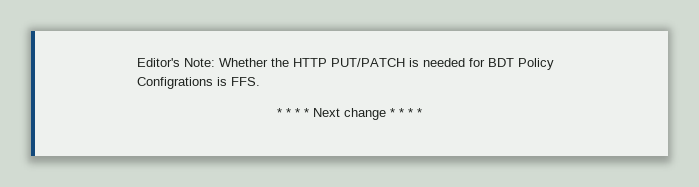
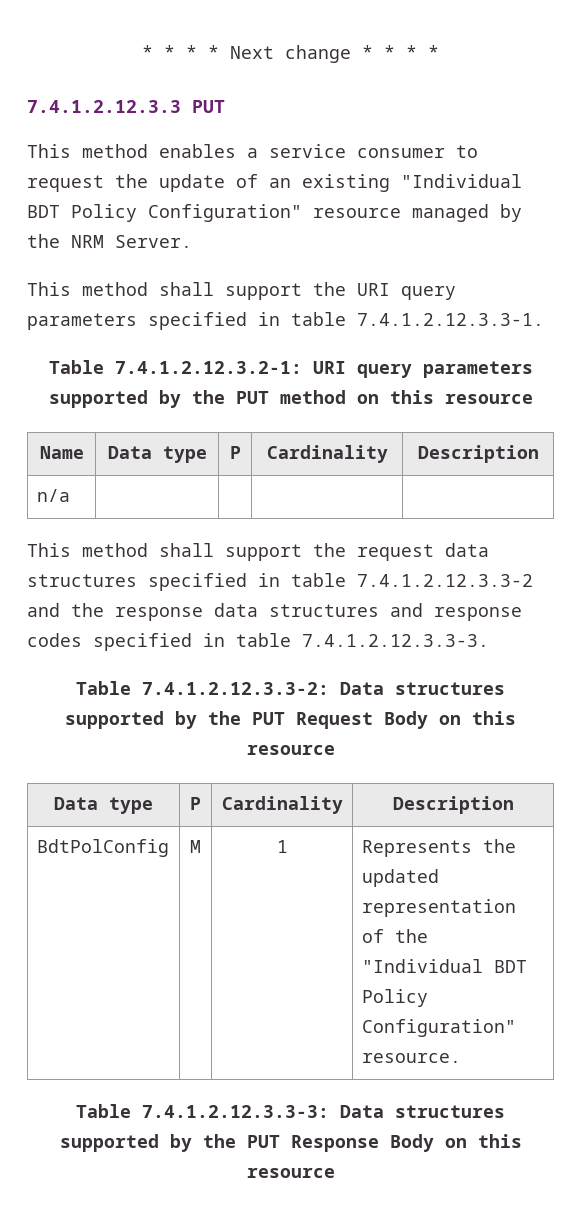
- Editor's Note: Whether the HTTP PUT/PATCH is needed for BDT Policy Configrations is FFS.
+ 7.4.1.2.12.3.3 PUT
+ This method enables a service consumer to request the update of an existing "Individual BDT Policy Configuration" resource managed by the NRM Server.
+ This method shall support the URI query parameters specified in table 7.4.1.2.12.3.3-1.
+ Table 7.4.1.2.12.3.2-1: URI query parameters supported by the PUT method on this resource
+ Name | Data type | P | Cardinality | Description
+ n/a | | | |
+ This method shall support the request data structures specified in table 7.4.1.2.12.3.3-2 and the response data structures and response codes specified in table 7.4.1.2.12.3.3-3.
+ Table 7.4.1.2.12.3.3-2: Data structures supported by the PUT Request Body on this resource
+ Data type | P | Cardinality | Description
+ BdtPolConfig | M | 1 | Represents the updated representation of the "Individual BDT Policy Configuration" resource.
+ Table 7.4.1.2.12.3.3-3: Data structures supported by the PUT Response Body on this resource

